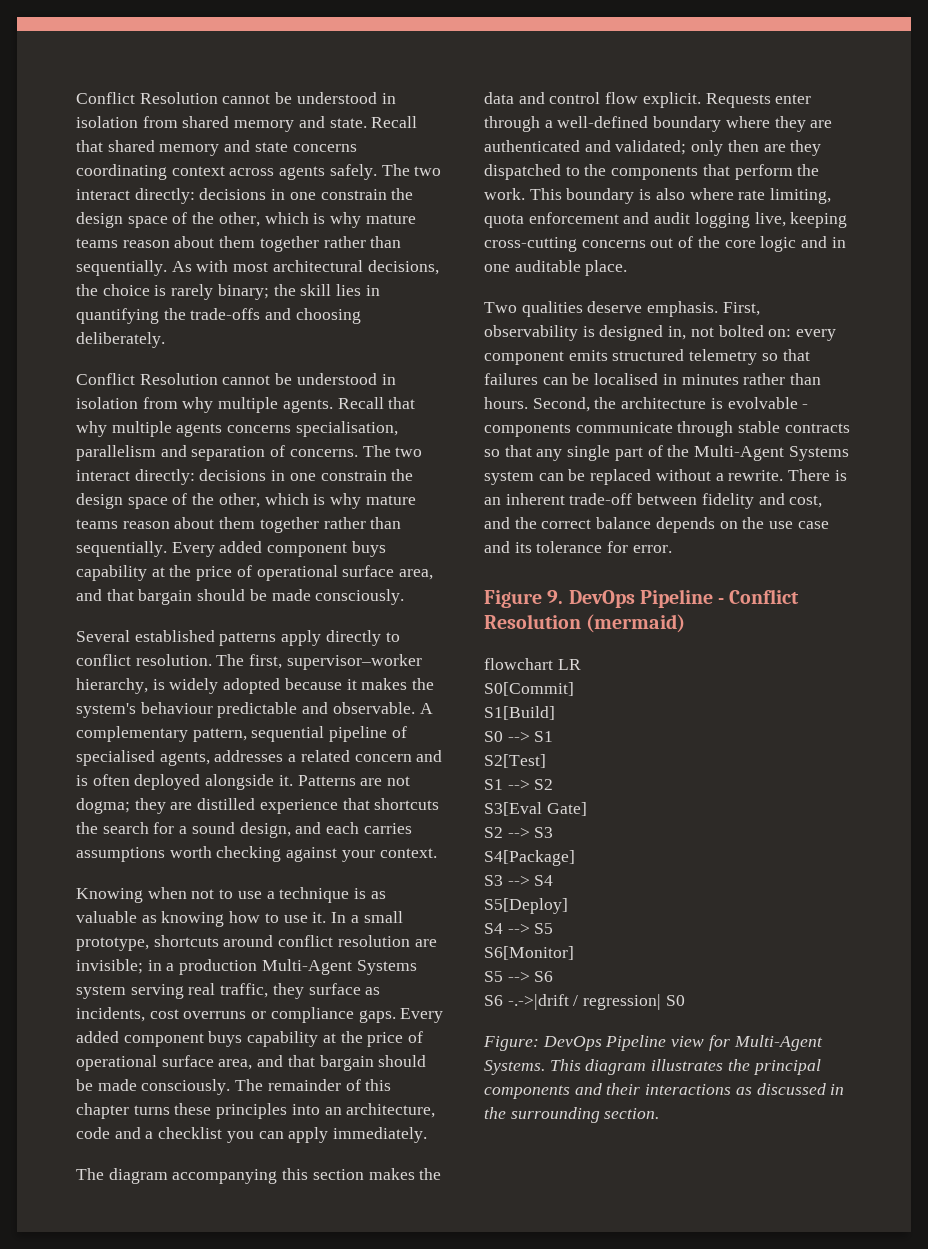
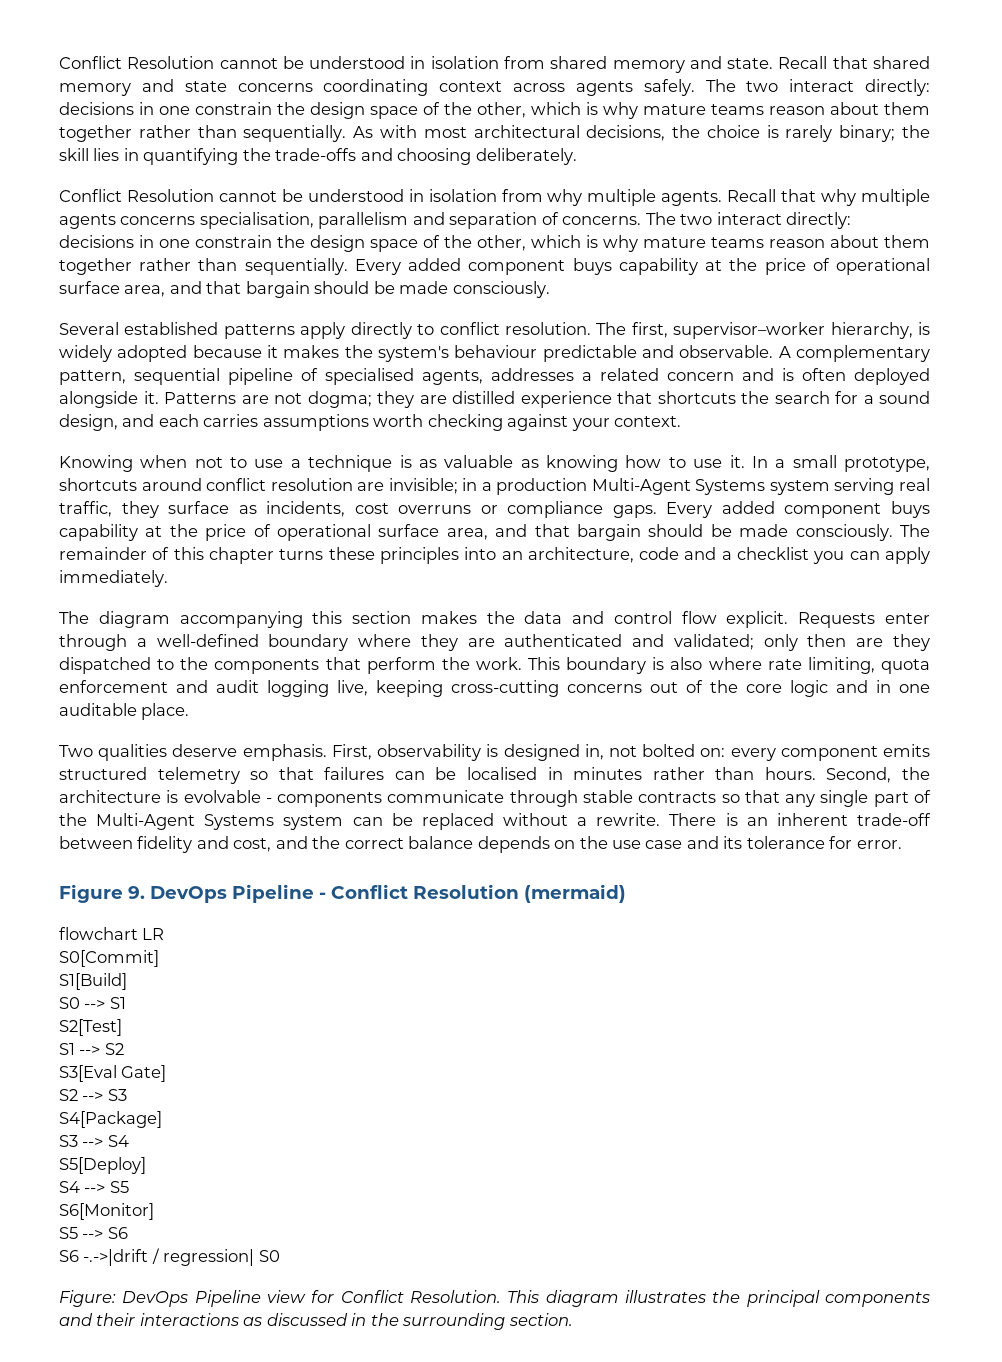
- Figure: DevOps Pipeline view for Multi-Agent Systems.
+ Figure: DevOps Pipeline view for Conflict Resolution.

